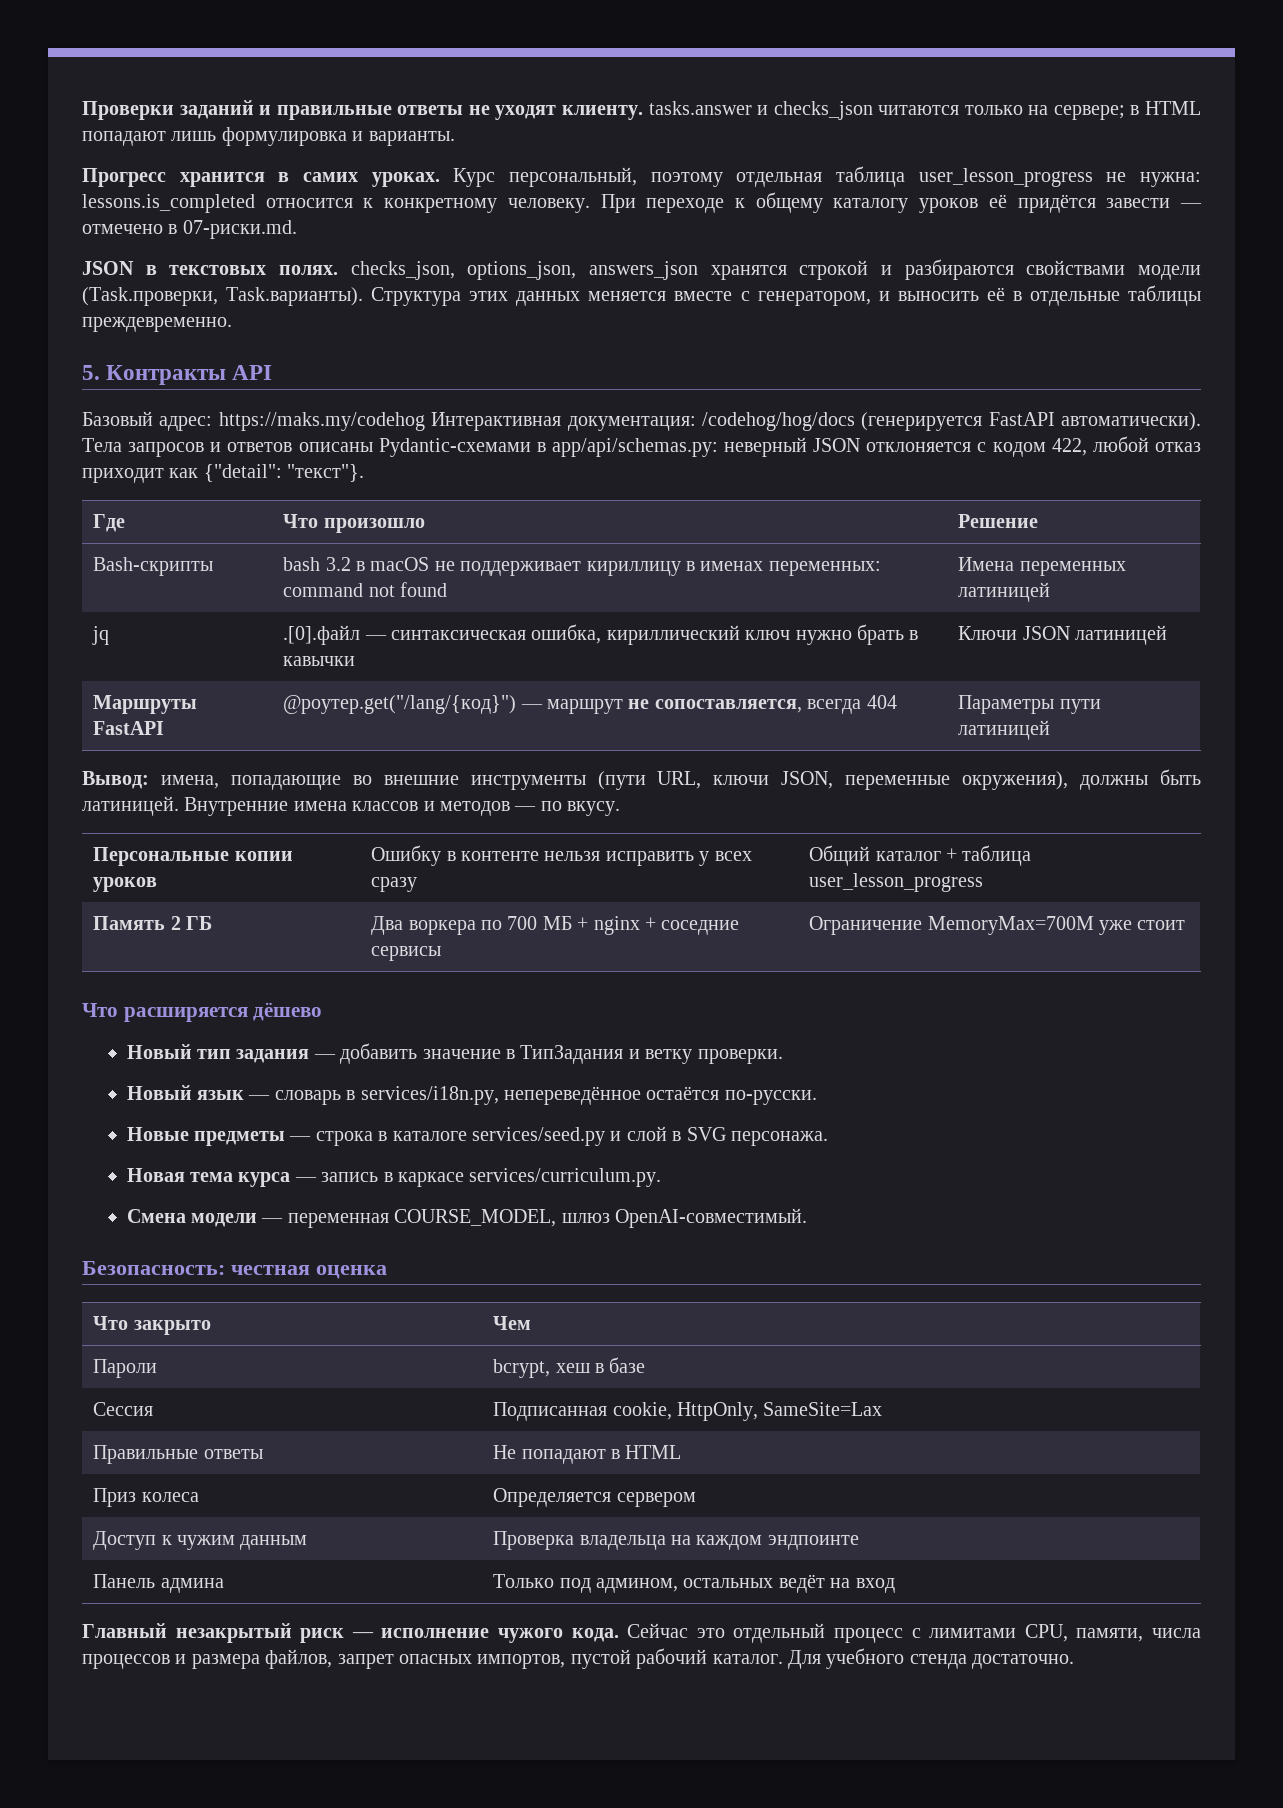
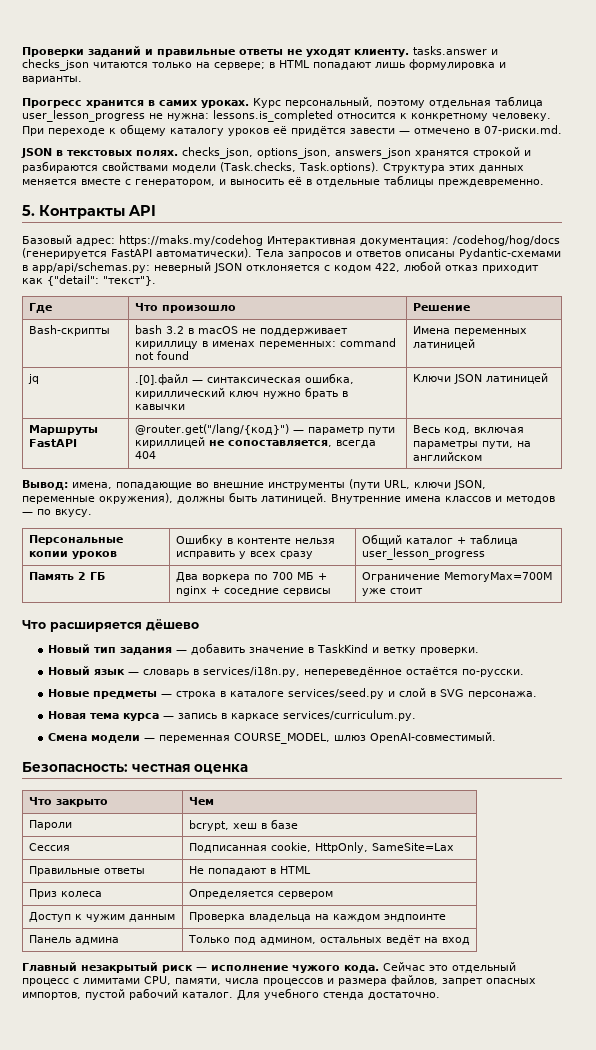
- JSON в текстовых полях. checks_json, options_json, answers_json хранятся строкой и разбираются свойствами модели (Task.проверки, Task.варианты). Структура этих данных меняется вместе с генератором, и выносить её в отдельные таблицы преждевременно.
+ JSON в текстовых полях. checks_json, options_json, answers_json хранятся строкой и разбираются свойствами модели (Task.checks, Task.options). Структура этих данных меняется вместе с генератором, и выносить её в отдельные таблицы преждевременно.
- Маршруты FastAPI | @роутер.get("/lang/{код}") — маршрут не сопоставляется, всегда 404 | Параметры пути латиницей
+ Маршруты FastAPI | @router.get("/lang/{код}") — параметр пути кириллицей не сопоставляется, всегда 404 | Весь код, включая параметры пути, на английском
- Новый тип задания — добавить значение в ТипЗадания и ветку проверки.
+ Новый тип задания — добавить значение в TaskKind и ветку проверки.

